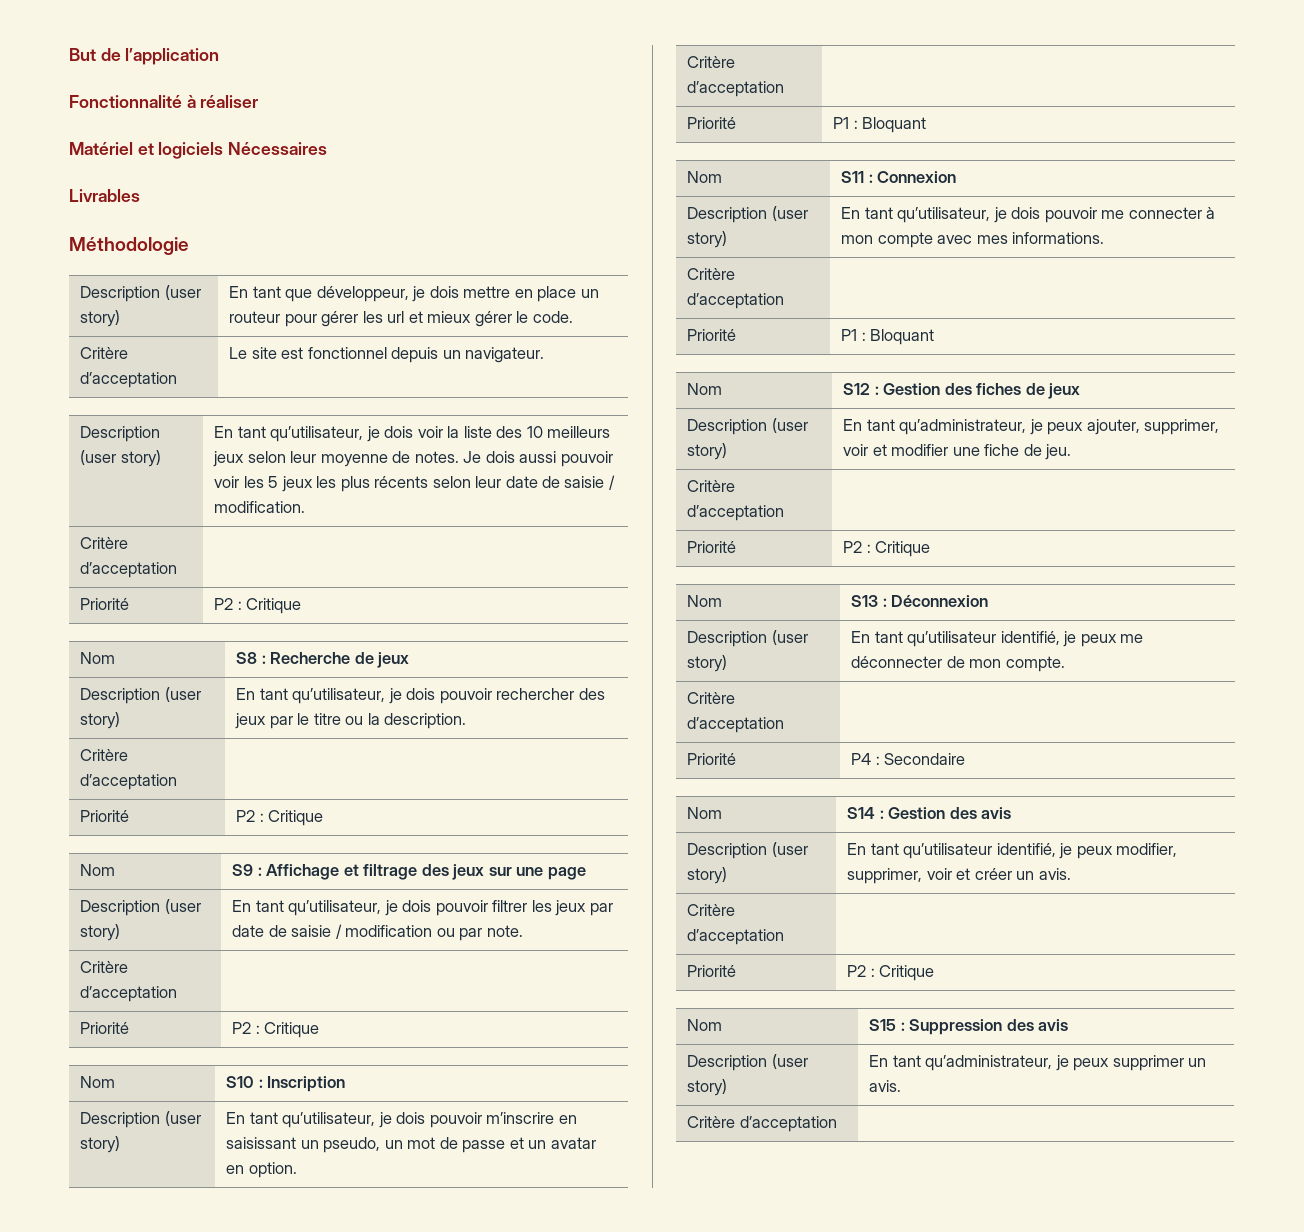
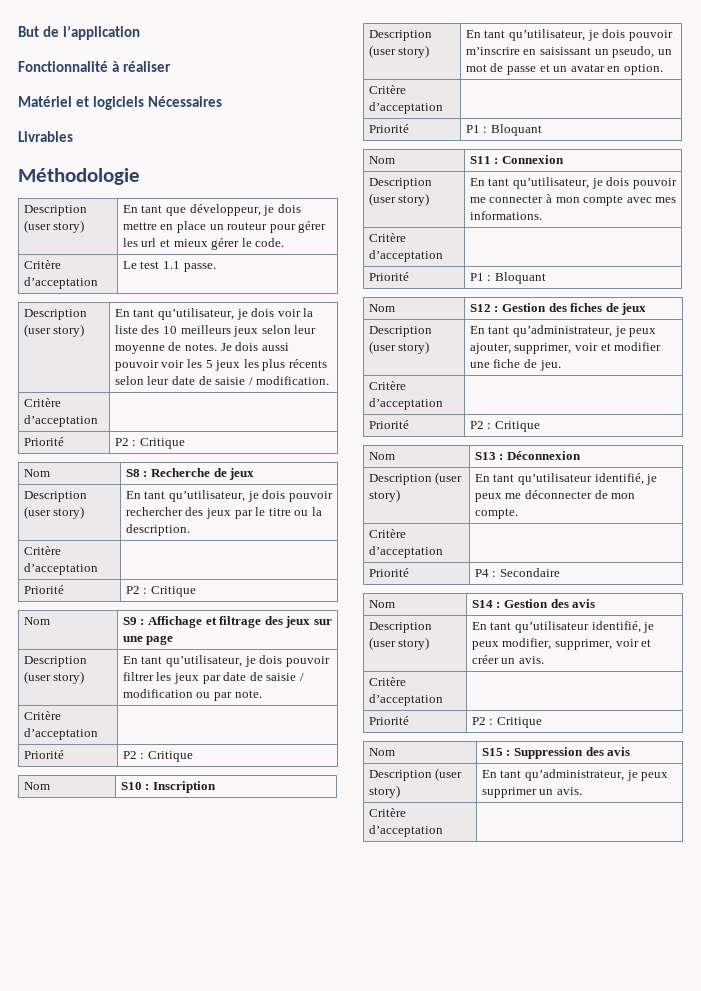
- Critère d’acceptation | Le site est fonctionnel depuis un navigateur.
+ Critère d’acceptation | Le test 1.1 passe.

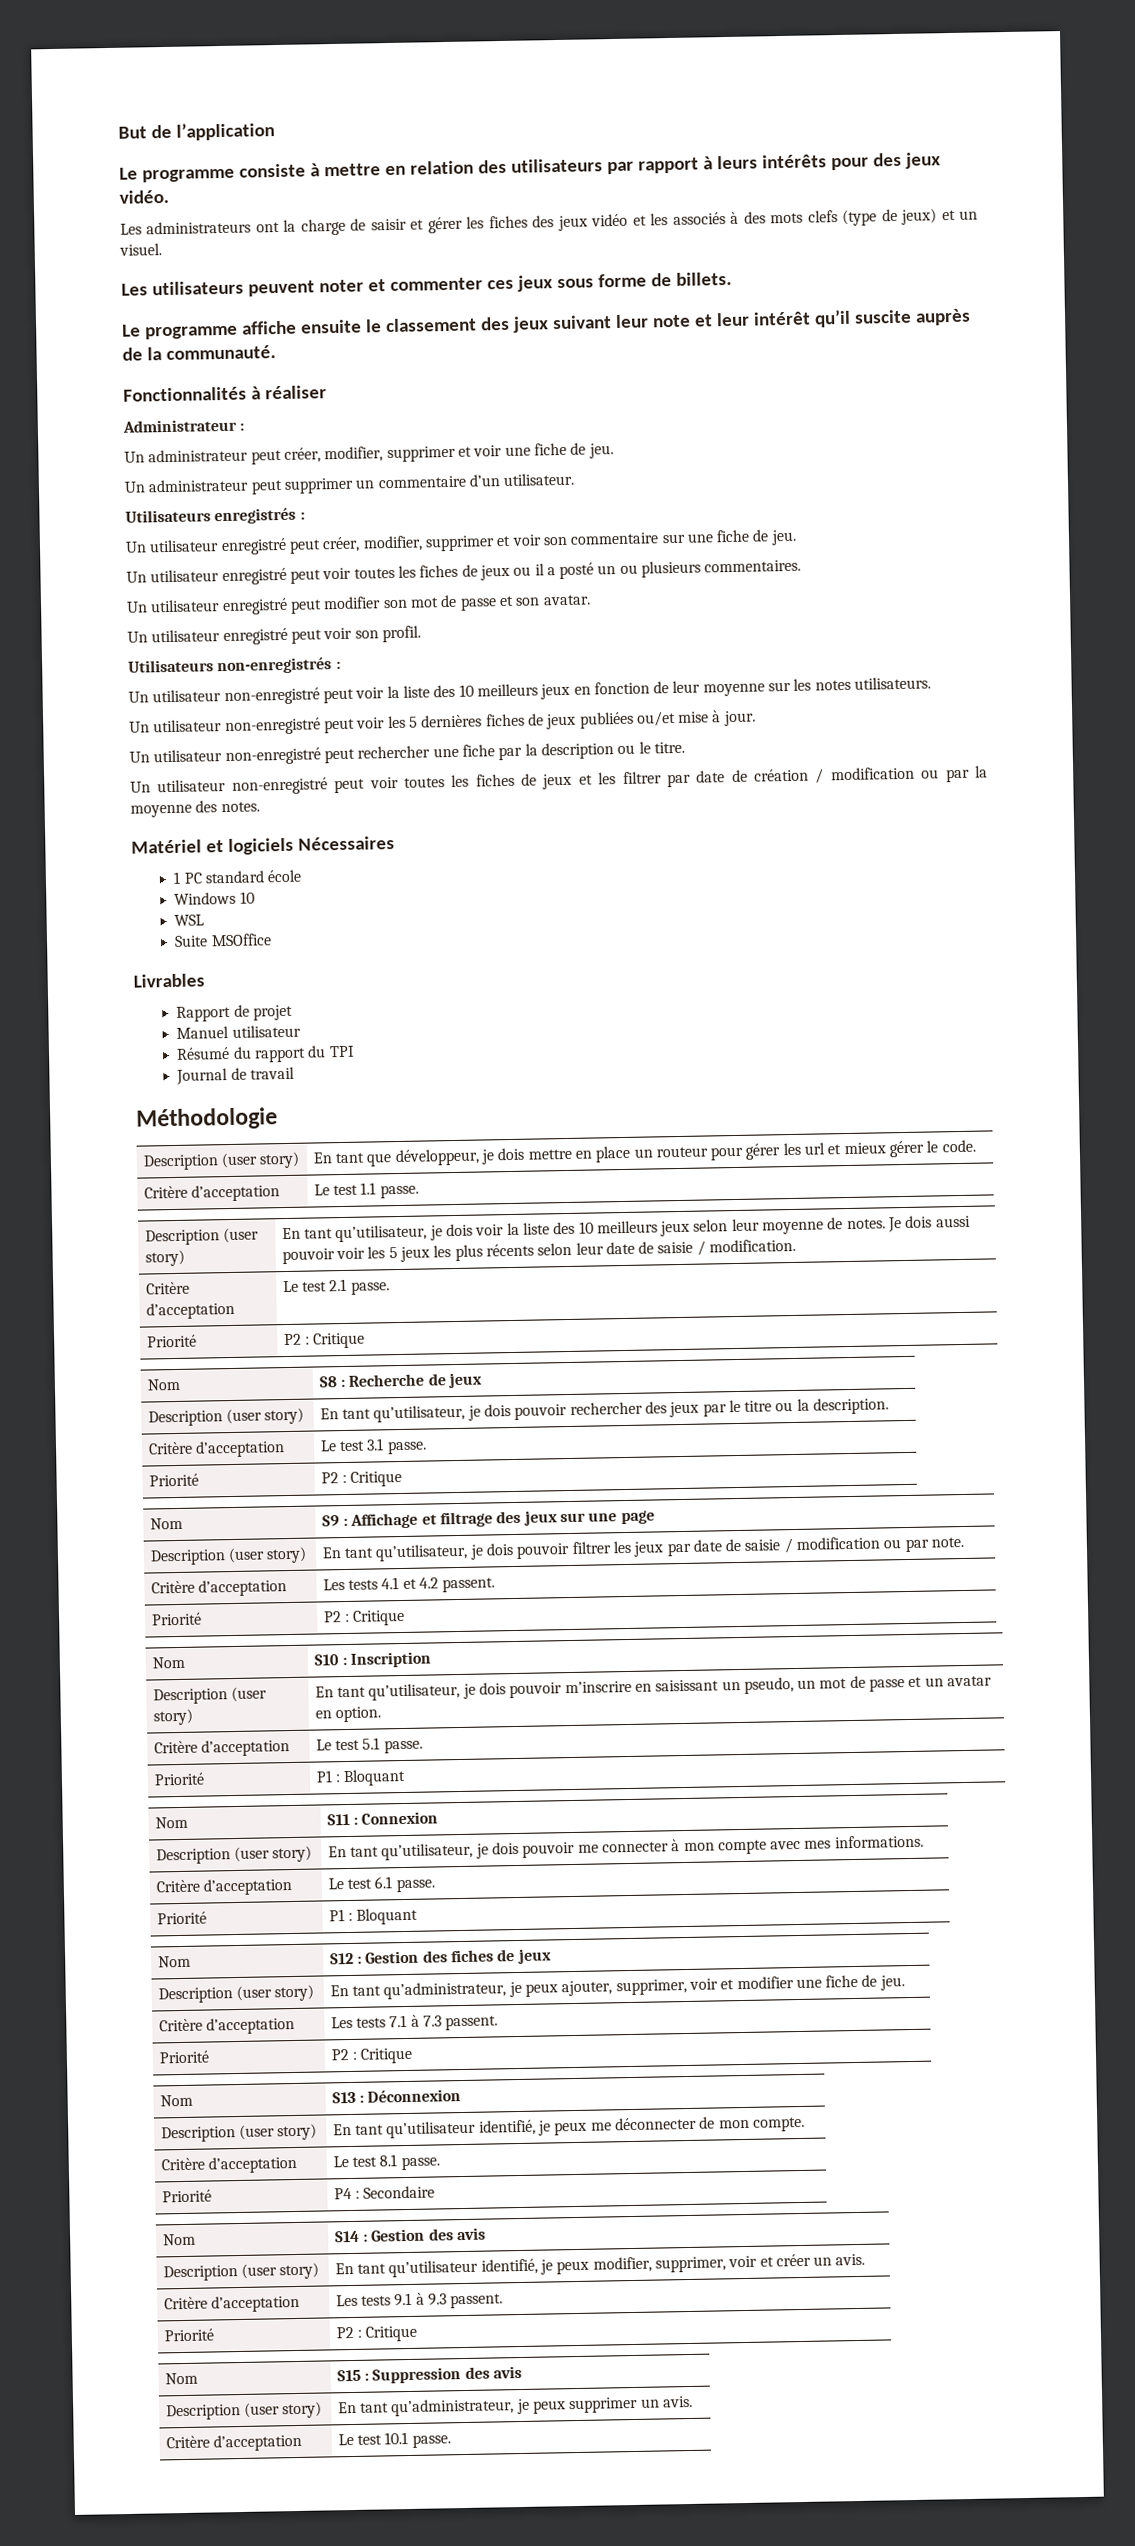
- Fonctionnalité à réaliser
+ Le programme consiste à mettre en relation des utilisateurs par rapport à leurs intérêts pour des jeux vidéo.
+ Les administrateurs ont la charge de saisir et gérer les fiches des jeux vidéo et les associés à des mots clefs (type de jeux) et un visuel.
+ Les utilisateurs peuvent noter et commenter ces jeux sous forme de billets.
+ Le programme affiche ensuite le classement des jeux suivant leur note et leur intérêt qu’il suscite auprès de la communauté.
+ Fonctionnalités à réaliser
+ Administrateur :
+ Un administrateur peut créer, modifier, supprimer et voir une fiche de jeu.
+ Un administrateur peut supprimer un commentaire d’un utilisateur.
+ Utilisateurs enregistrés :
+ Un utilisateur enregistré peut créer, modifier, supprimer et voir son commentaire sur une fiche de jeu.
+ Un utilisateur enregistré peut voir toutes les fiches de jeux ou il a posté un ou plusieurs commentaires.
+ Un utilisateur enregistré peut modifier son mot de passe et son avatar.
+ Un utilisateur enregistré peut voir son profil.
+ Utilisateurs non-enregistrés :
+ Un utilisateur non-enregistré peut voir la liste des 10 meilleurs jeux en fonction de leur moyenne sur les notes utilisateurs.
+ Un utilisateur non-enregistré peut voir les 5 dernières fiches de jeux publiées ou/et mise à jour.
+ Un utilisateur non-enregistré peut rechercher une fiche par la description ou le titre.
+ Un utilisateur non-enregistré peut voir toutes les fiches de jeux et les filtrer par date de création / modification ou par la moyenne des notes.
  Matériel et logiciels Nécessaires
+ 1 PC standard école
+ Windows 10
+ WSL
+ Suite MSOffice
  Livrables
+ Rapport de projet
+ Manuel utilisateur
+ Résumé du rapport du TPI
+ Journal de travail
  Description (user story) | En tant qu’utilisateur, je dois voir la liste des 10 meilleurs jeux selon leur moyenne de notes. Je dois aussi pouvoir voir les 5 jeux les plus récents selon leur date de saisie / modification.
- Critère d’acceptation |
+ Critère d’acceptation | Le test 2.1 passe.
  Description (user story) | En tant qu’utilisateur, je dois pouvoir rechercher des jeux par le titre ou la description.
- Critère d’acceptation |
+ Critère d’acceptation | Le test 3.1 passe.
  Description (user story) | En tant qu’utilisateur, je dois pouvoir filtrer les jeux par date de saisie / modification ou par note.
- Critère d’acceptation |
+ Critère d’acceptation | Les tests 4.1 et 4.2 passent.
  Description (user story) | En tant qu’utilisateur, je dois pouvoir m’inscrire en saisissant un pseudo, un mot de passe et un avatar en option.
- Critère d’acceptation |
+ Critère d’acceptation | Le test 5.1 passe.
  Description (user story) | En tant qu’utilisateur, je dois pouvoir me connecter à mon compte avec mes informations.
- Critère d’acceptation |
+ Critère d’acceptation | Le test 6.1 passe.
  Description (user story) | En tant qu’administrateur, je peux ajouter, supprimer, voir et modifier une fiche de jeu.
- Critère d’acceptation |
+ Critère d’acceptation | Les tests 7.1 à 7.3 passent.
  Description (user story) | En tant qu’utilisateur identifié, je peux me déconnecter de mon compte.
- Critère d’acceptation |
+ Critère d’acceptation | Le test 8.1 passe.
  Description (user story) | En tant qu’utilisateur identifié, je peux modifier, supprimer, voir et créer un avis.
- Critère d’acceptation |
+ Critère d’acceptation | Les tests 9.1 à 9.3 passent.
  Description (user story) | En tant qu’administrateur, je peux supprimer un avis.
- Critère d’acceptation |
+ Critère d’acceptation | Le test 10.1 passe.

